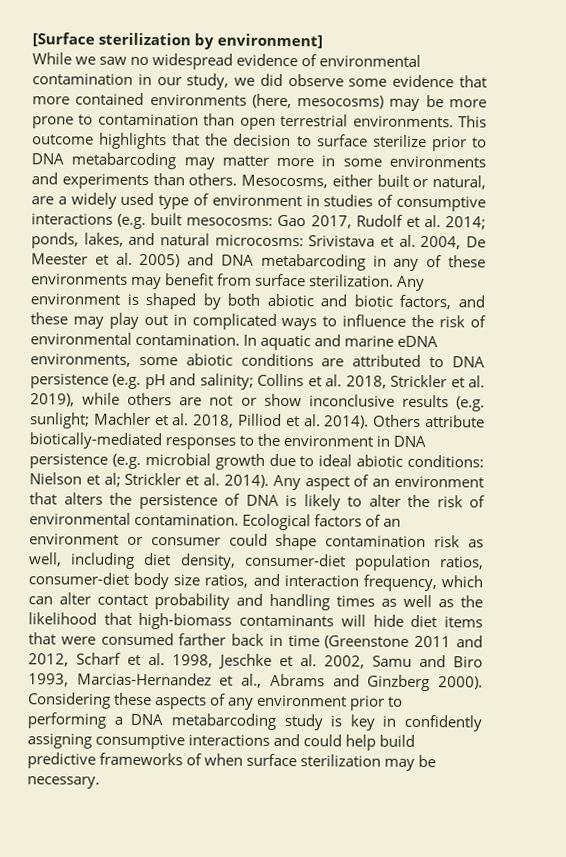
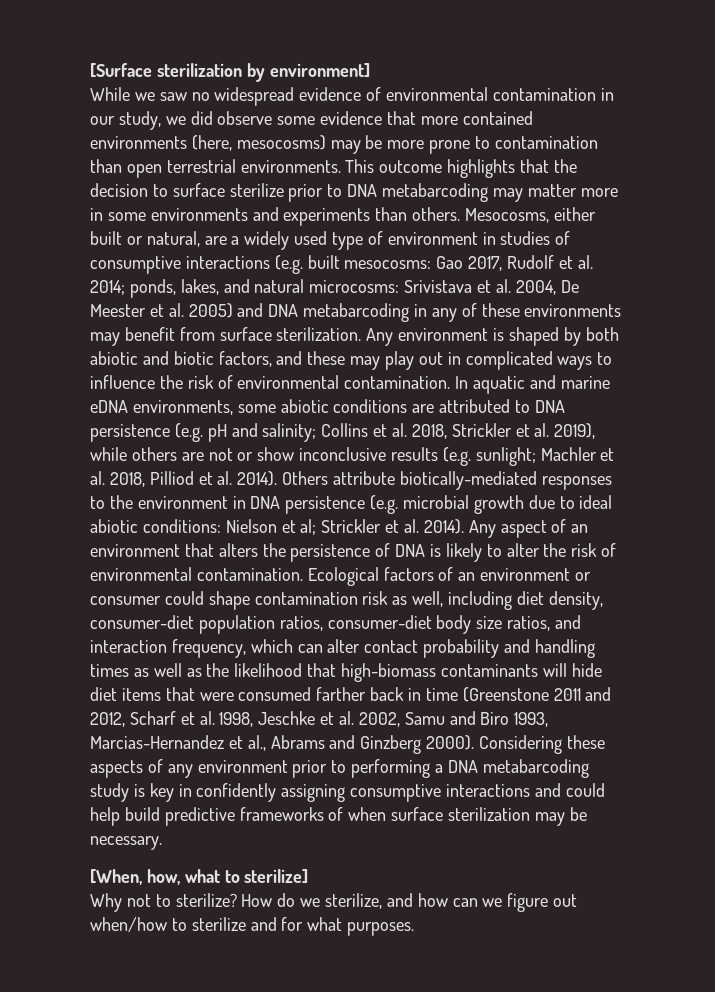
+ [When, how, what to sterilize]
+ Why not to sterilize? How do we sterilize, and how can we figure out when/how to sterilize and for what purposes.

